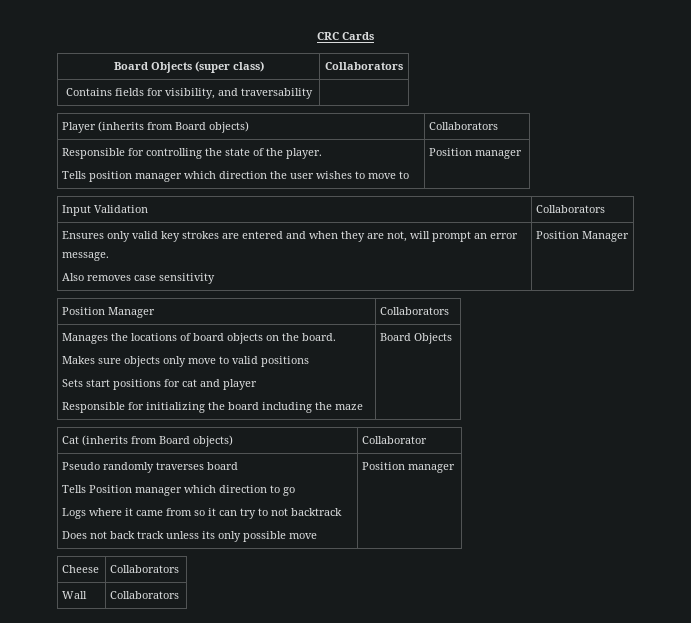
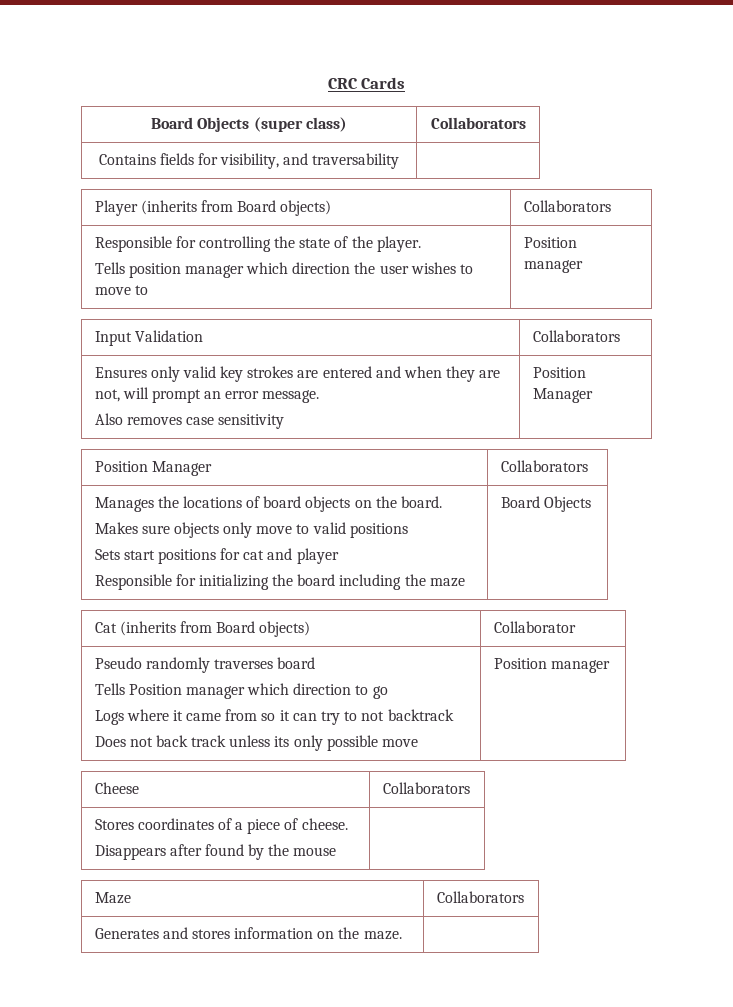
- Wall | Collaborators
+ Stores coordinates of a piece of cheese.
+ Disappears after found by the mouse |
+ Maze | Collaborators
+ Generates and stores information on the maze. |

